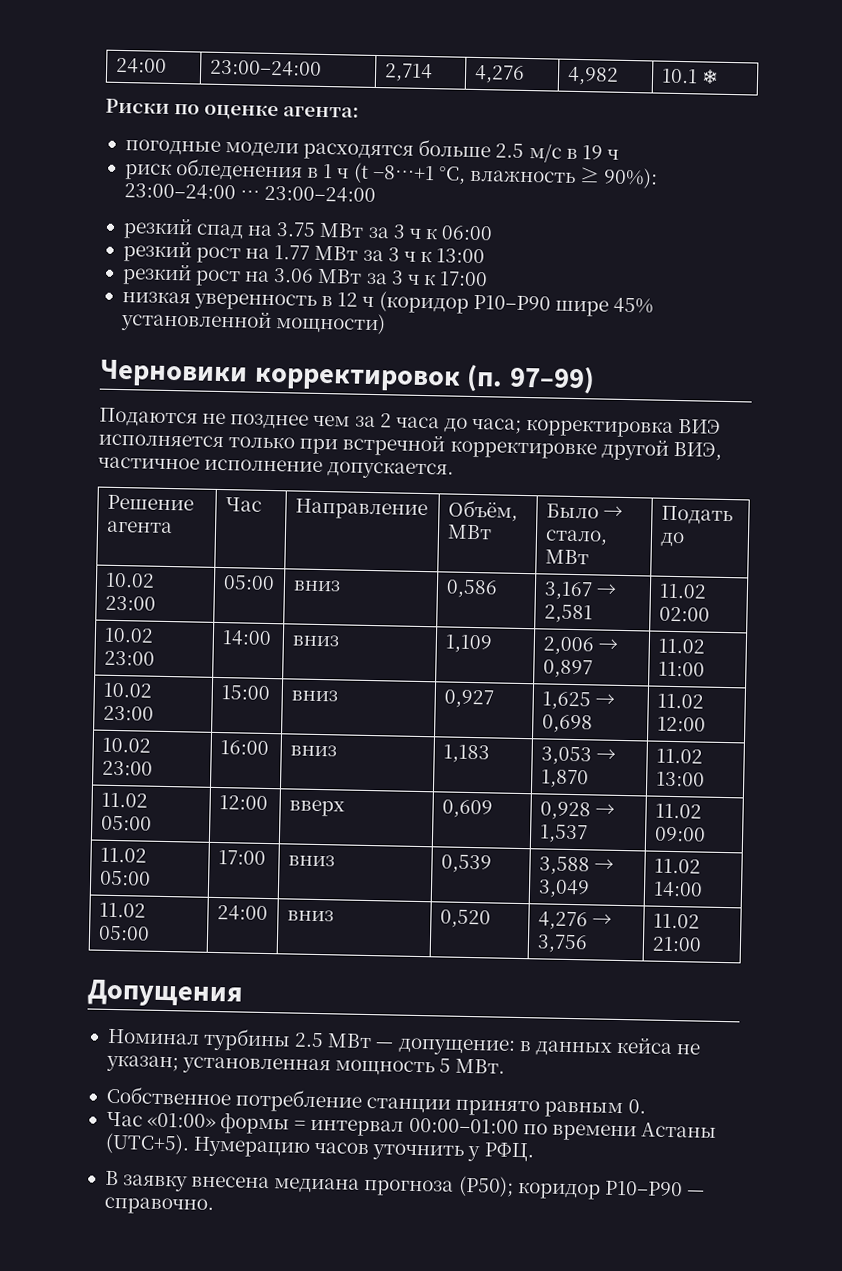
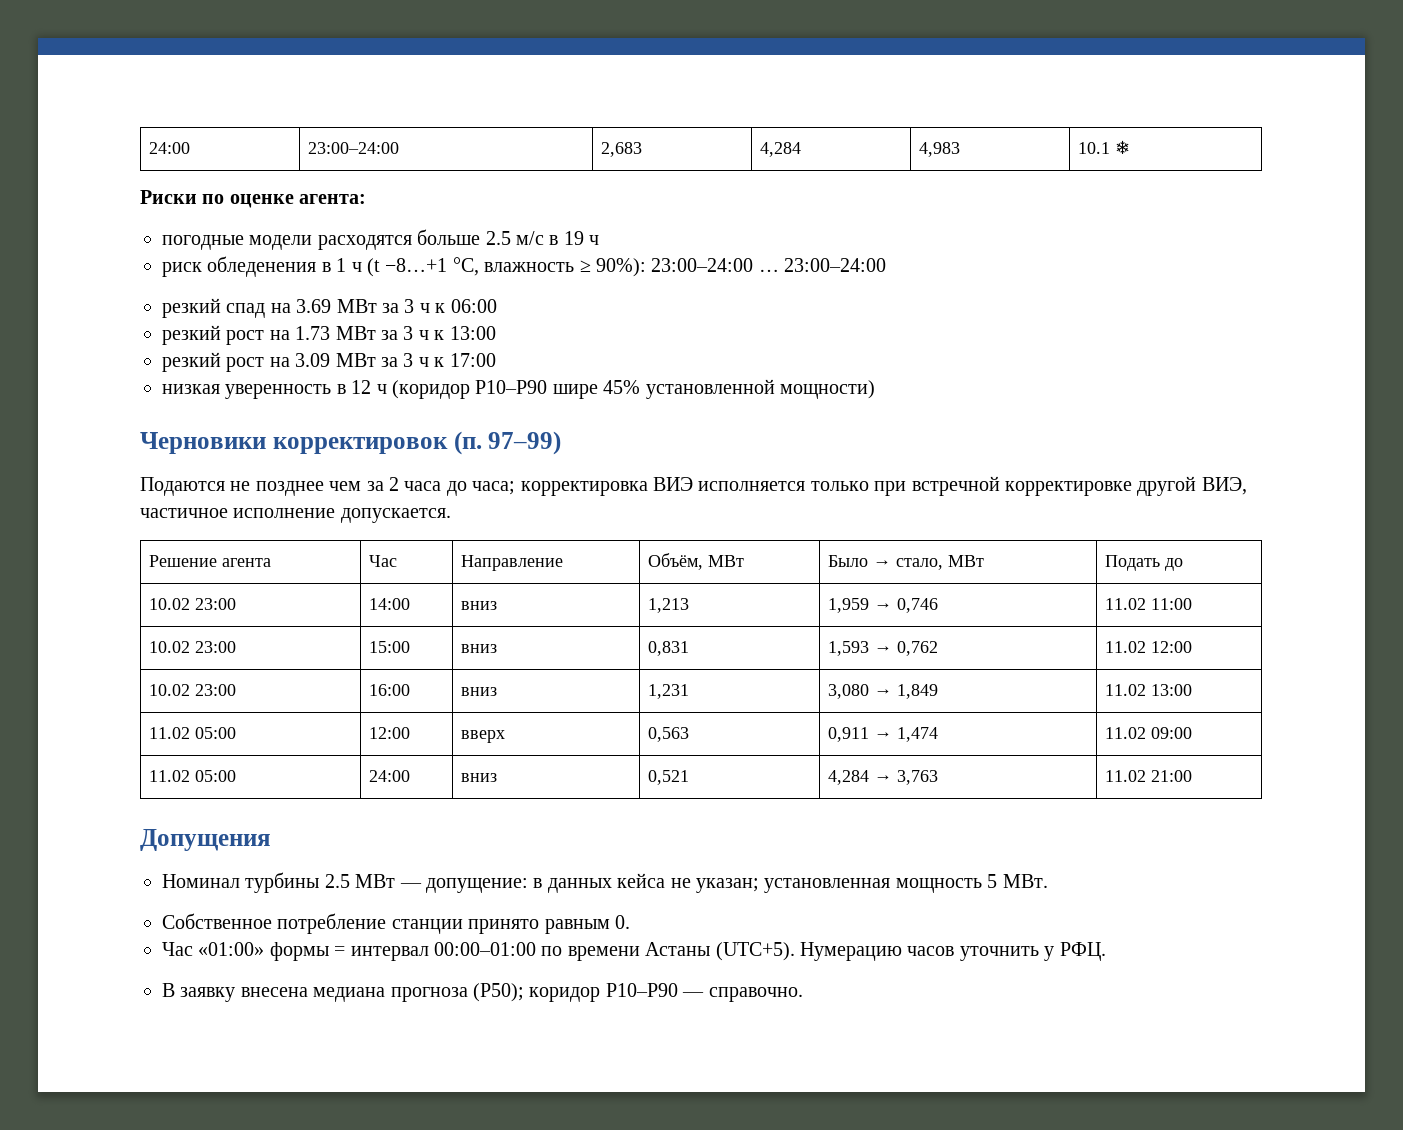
- 24:00 | 23:00–24:00 | 2,714 | 4,276 | 4,982 | 10.1 ❄
+ 24:00 | 23:00–24:00 | 2,683 | 4,284 | 4,983 | 10.1 ❄
- резкий спад на 3.75 МВт за 3 ч к 06:00
+ резкий спад на 3.69 МВт за 3 ч к 06:00
- резкий рост на 1.77 МВт за 3 ч к 13:00
+ резкий рост на 1.73 МВт за 3 ч к 13:00
- резкий рост на 3.06 МВт за 3 ч к 17:00
+ резкий рост на 3.09 МВт за 3 ч к 17:00
- 10.02 23:00 | 05:00 | вниз | 0,586 | 3,167 → 2,581 | 11.02 02:00
- 10.02 23:00 | 14:00 | вниз | 1,109 | 2,006 → 0,897 | 11.02 11:00
+ 10.02 23:00 | 14:00 | вниз | 1,213 | 1,959 → 0,746 | 11.02 11:00
- 10.02 23:00 | 15:00 | вниз | 0,927 | 1,625 → 0,698 | 11.02 12:00
+ 10.02 23:00 | 15:00 | вниз | 0,831 | 1,593 → 0,762 | 11.02 12:00
- 10.02 23:00 | 16:00 | вниз | 1,183 | 3,053 → 1,870 | 11.02 13:00
+ 10.02 23:00 | 16:00 | вниз | 1,231 | 3,080 → 1,849 | 11.02 13:00
- 11.02 05:00 | 12:00 | вверх | 0,609 | 0,928 → 1,537 | 11.02 09:00
- 11.02 05:00 | 17:00 | вниз | 0,539 | 3,588 → 3,049 | 11.02 14:00
+ 11.02 05:00 | 12:00 | вверх | 0,563 | 0,911 → 1,474 | 11.02 09:00
- 11.02 05:00 | 24:00 | вниз | 0,520 | 4,276 → 3,756 | 11.02 21:00
+ 11.02 05:00 | 24:00 | вниз | 0,521 | 4,284 → 3,763 | 11.02 21:00

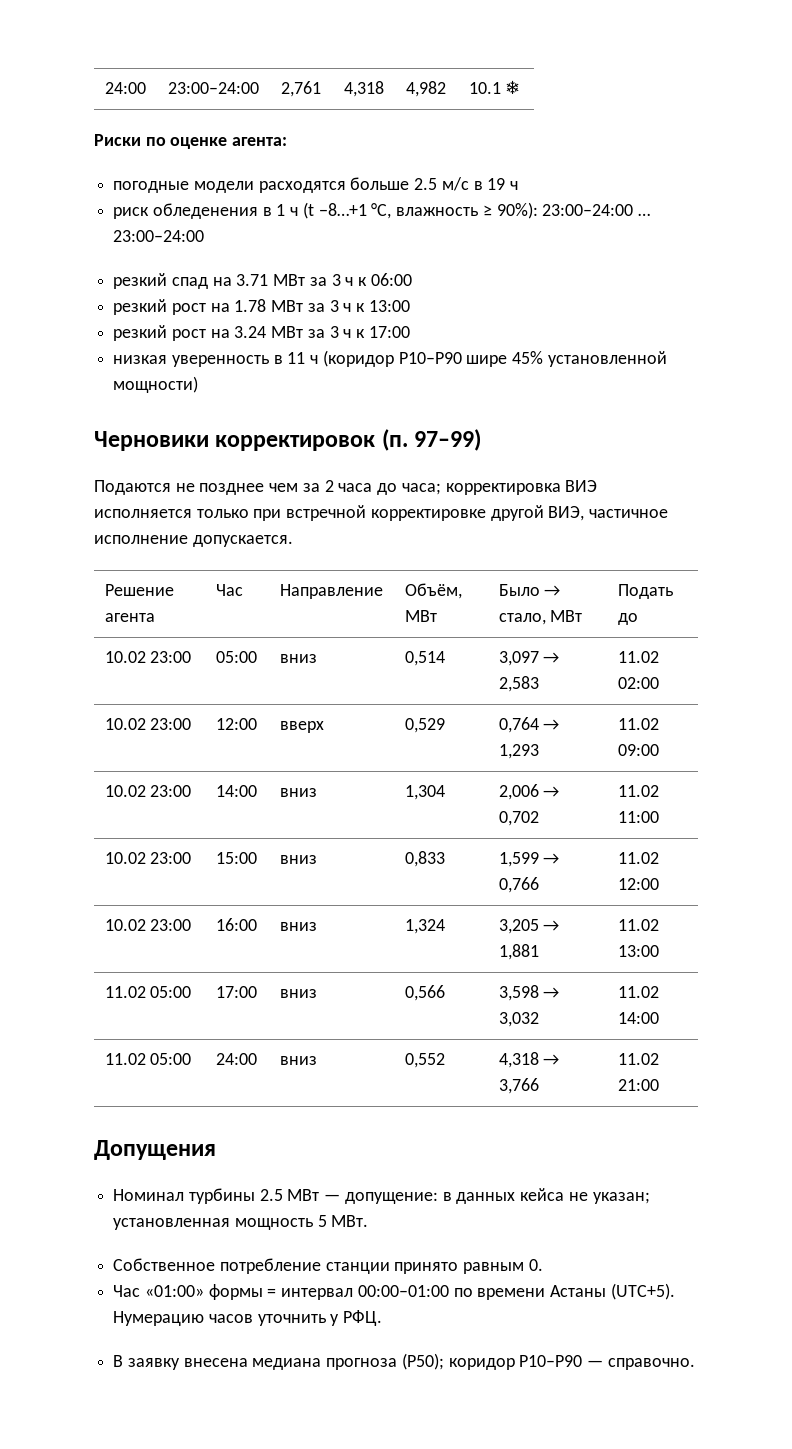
- 24:00 | 23:00–24:00 | 2,683 | 4,284 | 4,983 | 10.1 ❄
+ 24:00 | 23:00–24:00 | 2,761 | 4,318 | 4,982 | 10.1 ❄
- резкий спад на 3.69 МВт за 3 ч к 06:00
+ резкий спад на 3.71 МВт за 3 ч к 06:00
- резкий рост на 1.73 МВт за 3 ч к 13:00
+ резкий рост на 1.78 МВт за 3 ч к 13:00
- резкий рост на 3.09 МВт за 3 ч к 17:00
+ резкий рост на 3.24 МВт за 3 ч к 17:00
- низкая уверенность в 12 ч (коридор P10–P90 шире 45% установленной мощности)
+ низкая уверенность в 11 ч (коридор P10–P90 шире 45% установленной мощности)
+ 10.02 23:00 | 05:00 | вниз | 0,514 | 3,097 → 2,583 | 11.02 02:00
+ 10.02 23:00 | 12:00 | вверх | 0,529 | 0,764 → 1,293 | 11.02 09:00
- 10.02 23:00 | 14:00 | вниз | 1,213 | 1,959 → 0,746 | 11.02 11:00
+ 10.02 23:00 | 14:00 | вниз | 1,304 | 2,006 → 0,702 | 11.02 11:00
- 10.02 23:00 | 15:00 | вниз | 0,831 | 1,593 → 0,762 | 11.02 12:00
+ 10.02 23:00 | 15:00 | вниз | 0,833 | 1,599 → 0,766 | 11.02 12:00
- 10.02 23:00 | 16:00 | вниз | 1,231 | 3,080 → 1,849 | 11.02 13:00
+ 10.02 23:00 | 16:00 | вниз | 1,324 | 3,205 → 1,881 | 11.02 13:00
- 11.02 05:00 | 12:00 | вверх | 0,563 | 0,911 → 1,474 | 11.02 09:00
+ 11.02 05:00 | 17:00 | вниз | 0,566 | 3,598 → 3,032 | 11.02 14:00
- 11.02 05:00 | 24:00 | вниз | 0,521 | 4,284 → 3,763 | 11.02 21:00
+ 11.02 05:00 | 24:00 | вниз | 0,552 | 4,318 → 3,766 | 11.02 21:00

